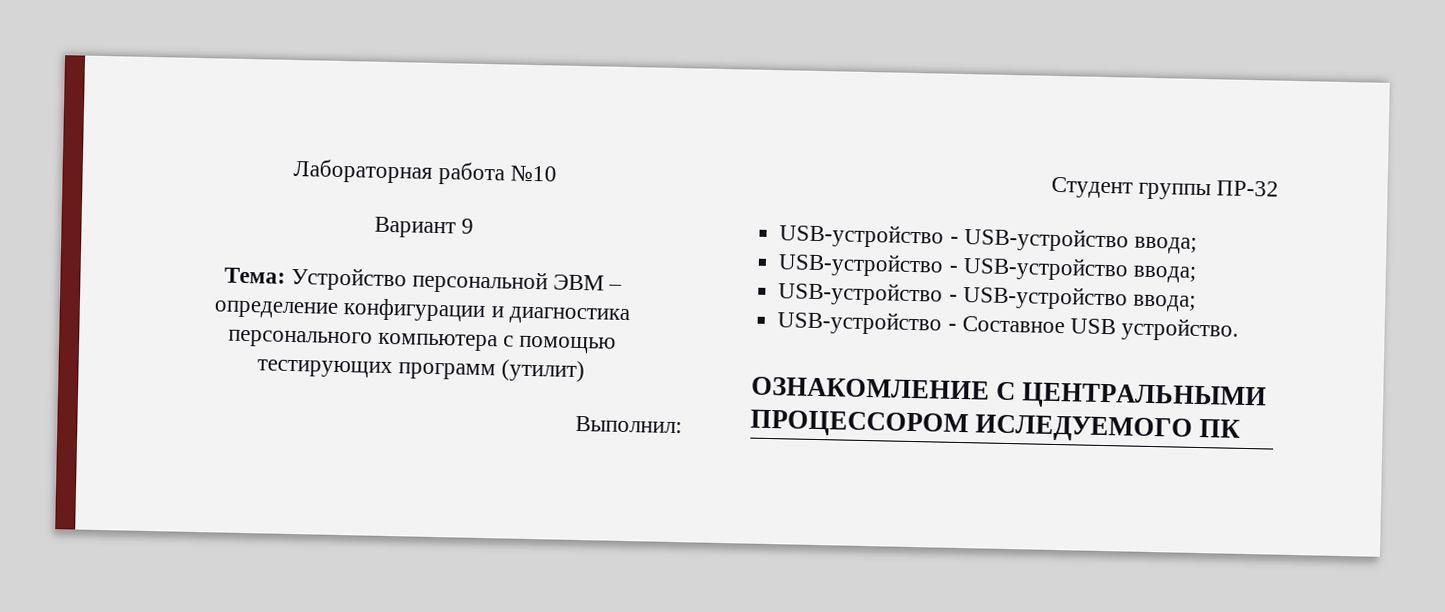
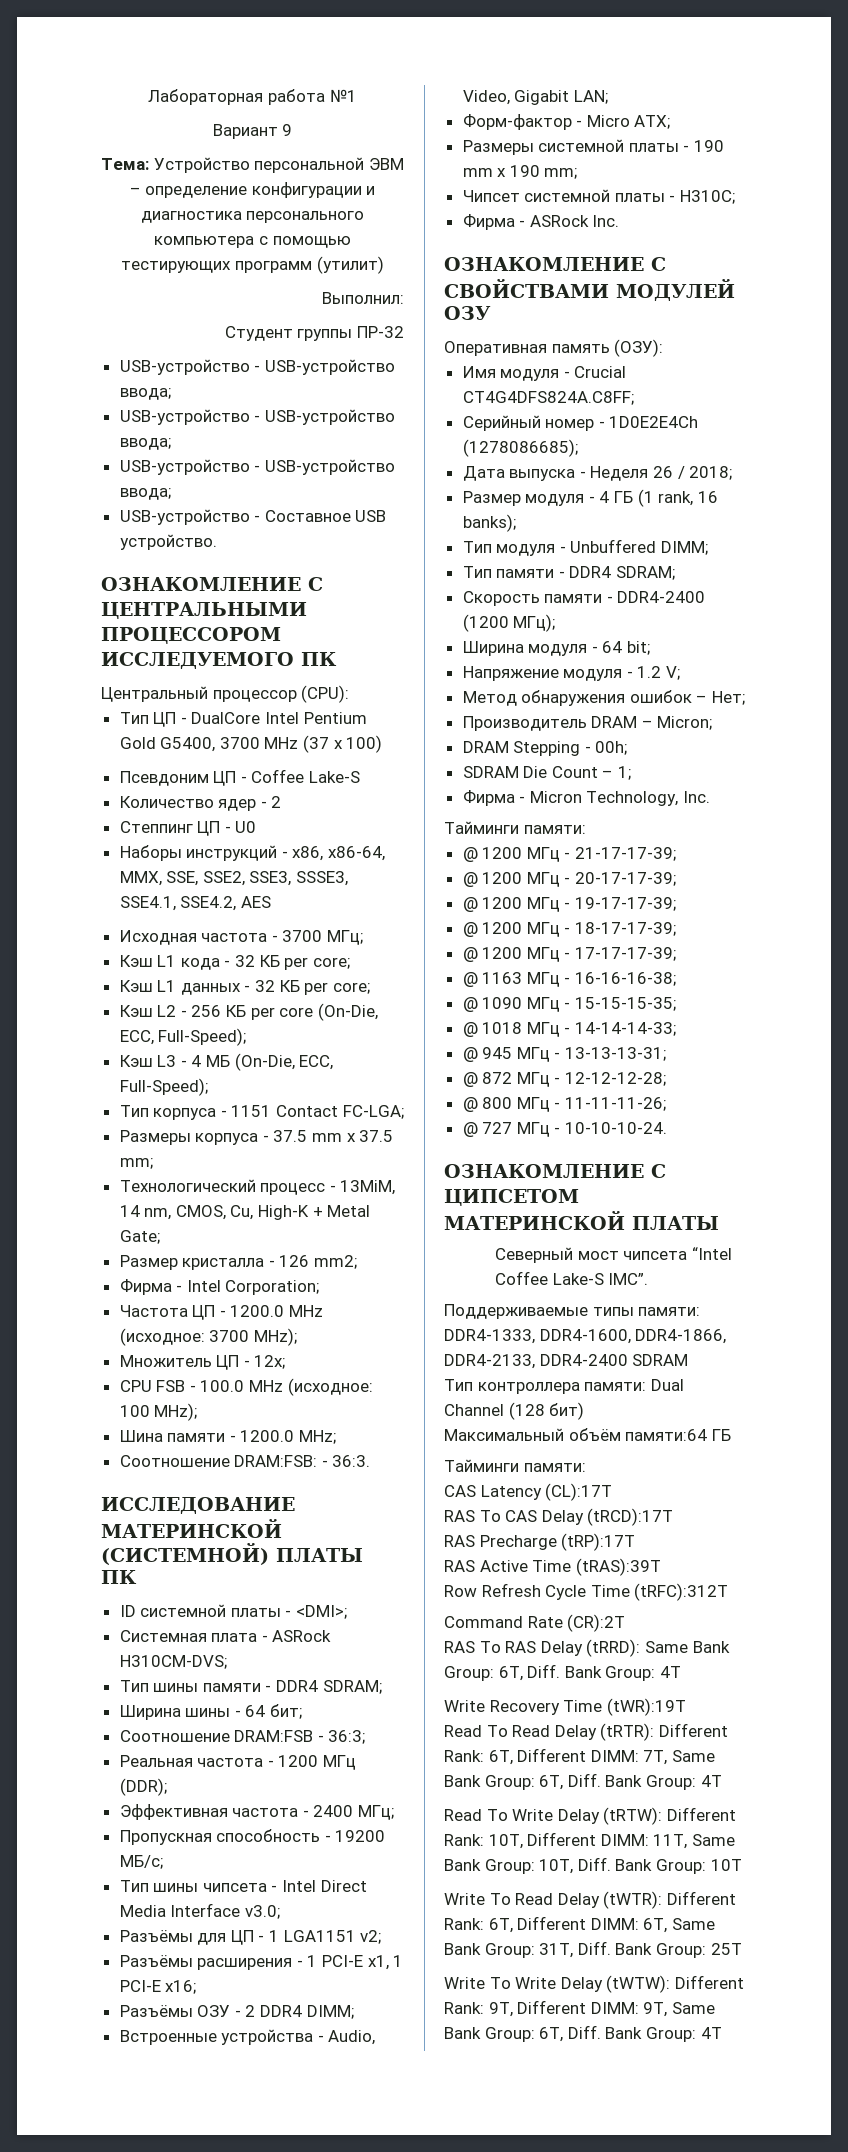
- Лабораторная работа №10
+ Лабораторная работа №1
- ОЗНАКОМЛЕНИЕ С ЦЕНТРАЛЬНЫМИ ПРОЦЕССОРОМ ИСЛЕДУЕМОГО ПК
+ ОЗНАКОМЛЕНИЕ С ЦЕНТРАЛЬНЫМИ ПРОЦЕССОРОМ ИССЛЕДУЕМОГО ПК
+ Центральный процессор (CPU):
+ Тип ЦП - DualCore Intel Pentium Gold G5400, 3700 MHz (37 x 100)
+ Псевдоним ЦП - Coffee Lake-S
+ Количество ядер - 2
+ Степпинг ЦП - U0
+ Наборы инструкций - x86, x86-64, MMX, SSE, SSE2, SSE3, SSSE3, SSE4.1, SSE4.2, AES
+ Исходная частота - 3700 МГц;
+ Кэш L1 кода - 32 КБ per core;
+ Кэш L1 данных - 32 КБ per core;
+ Кэш L2 - 256 КБ per core (On-Die, ECC, Full-Speed);
+ Кэш L3 - 4 МБ (On-Die, ECC, Full-Speed);
+ Тип корпуса - 1151 Contact FC-LGA;
+ Размеры корпуса - 37.5 mm x 37.5 mm;
+ Технологический процесс - 13MiM, 14 nm, CMOS, Cu, High-K + Metal Gate;
+ Размер кристалла - 126 mm2;
+ Фирма - Intel Corporation;
+ Частота ЦП - 1200.0 MHz (исходное: 3700 MHz);
+ Множитель ЦП - 12x;
+ CPU FSB - 100.0 MHz (исходное: 100 MHz);
+ Шина памяти - 1200.0 MHz;
+ Соотношение DRAM:FSB: - 36:3.
+ ИССЛЕДОВАНИЕ МАТЕРИНСКОЙ (СИСТЕМНОЙ) ПЛАТЫ ПК
+ ID системной платы - <DMI>;
+ Системная плата - ASRock H310CM-DVS;
+ Тип шины памяти - DDR4 SDRAM;
+ Ширина шины - 64 бит;
+ Соотношение DRAM:FSB - 36:3;
+ Реальная частота - 1200 МГц (DDR);
+ Эффективная частота - 2400 МГц;
+ Пропускная способность - 19200 МБ/с;
+ Тип шины чипсета - Intel Direct Media Interface v3.0;
+ Разъёмы для ЦП - 1 LGA1151 v2;
+ Разъёмы расширения - 1 PCI-E x1, 1 PCI-E x16;
+ Разъёмы ОЗУ - 2 DDR4 DIMM;
+ Встроенные устройства - Audio, Video, Gigabit LAN;
+ Форм-фактор - Micro ATX;
+ Размеры системной платы - 190 mm x 190 mm;
+ Чипсет системной платы - H310C;
+ Фирма - ASRock Inc.
+ ОЗНАКОМЛЕНИЕ С СВОЙСТВАМИ МОДУЛЕЙ ОЗУ
+ Оперативная память (ОЗУ):
+ Имя модуля - Crucial CT4G4DFS824A.C8FF;
+ Серийный номер - 1D0E2E4Ch (1278086685);
+ Дата выпуска - Неделя 26 / 2018;
+ Размер модуля - 4 ГБ (1 rank, 16 banks);
+ Тип модуля - Unbuffered DIMM;
+ Тип памяти - DDR4 SDRAM;
+ Скорость памяти - DDR4-2400 (1200 МГц);
+ Ширина модуля - 64 bit;
+ Напряжение модуля - 1.2 V;
+ Метод обнаружения ошибок – Нет;
+ Производитель DRAM – Micron;
+ DRAM Stepping - 00h;
+ SDRAM Die Count – 1;
+ Фирма - Micron Technology, Inc.
+ Тайминги памяти:
+ @ 1200 МГц - 21-17-17-39;
+ @ 1200 МГц - 20-17-17-39;
+ @ 1200 МГц - 19-17-17-39;
+ @ 1200 МГц - 18-17-17-39;
+ @ 1200 МГц - 17-17-17-39;
+ @ 1163 МГц - 16-16-16-38;
+ @ 1090 МГц - 15-15-15-35;
+ @ 1018 МГц - 14-14-14-33;
+ @ 945 МГц - 13-13-13-31;
+ @ 872 МГц - 12-12-12-28;
+ @ 800 МГц - 11-11-11-26;
+ @ 727 МГц - 10-10-10-24.
+ ОЗНАКОМЛЕНИЕ С ЦИПСЕТОМ МАТЕРИНСКОЙ ПЛАТЫ
+ Северный мост чипсета “Intel Coffee Lake-S IMC”.
+ Поддерживаемые типы памяти: DDR4-1333, DDR4-1600, DDR4-1866, DDR4-2133, DDR4-2400 SDRAM
+ Тип контроллера памяти: Dual Channel (128 бит)
+ Максимальный объём памяти:64 ГБ
+ Тайминги памяти:
+ CAS Latency (CL):17T
+ RAS To CAS Delay (tRCD):17T
+ RAS Precharge (tRP):17T
+ RAS Active Time (tRAS):39T
+ Row Refresh Cycle Time (tRFC):312T
+ Command Rate (CR):2T
+ RAS To RAS Delay (tRRD): Same Bank Group: 6T, Diff. Bank Group: 4T
+ Write Recovery Time (tWR):19T
+ Read To Read Delay (tRTR): Different Rank: 6T, Different DIMM: 7T, Same Bank Group: 6T, Diff. Bank Group: 4T
+ Read To Write Delay (tRTW): Different Rank: 10T, Different DIMM: 11T, Same Bank Group: 10T, Diff. Bank Group: 10T
+ Write To Read Delay (tWTR): Different Rank: 6T, Different DIMM: 6T, Same Bank Group: 31T, Diff. Bank Group: 25T
+ Write To Write Delay (tWTW): Different Rank: 9T, Different DIMM: 9T, Same Bank Group: 6T, Diff. Bank Group: 4T

